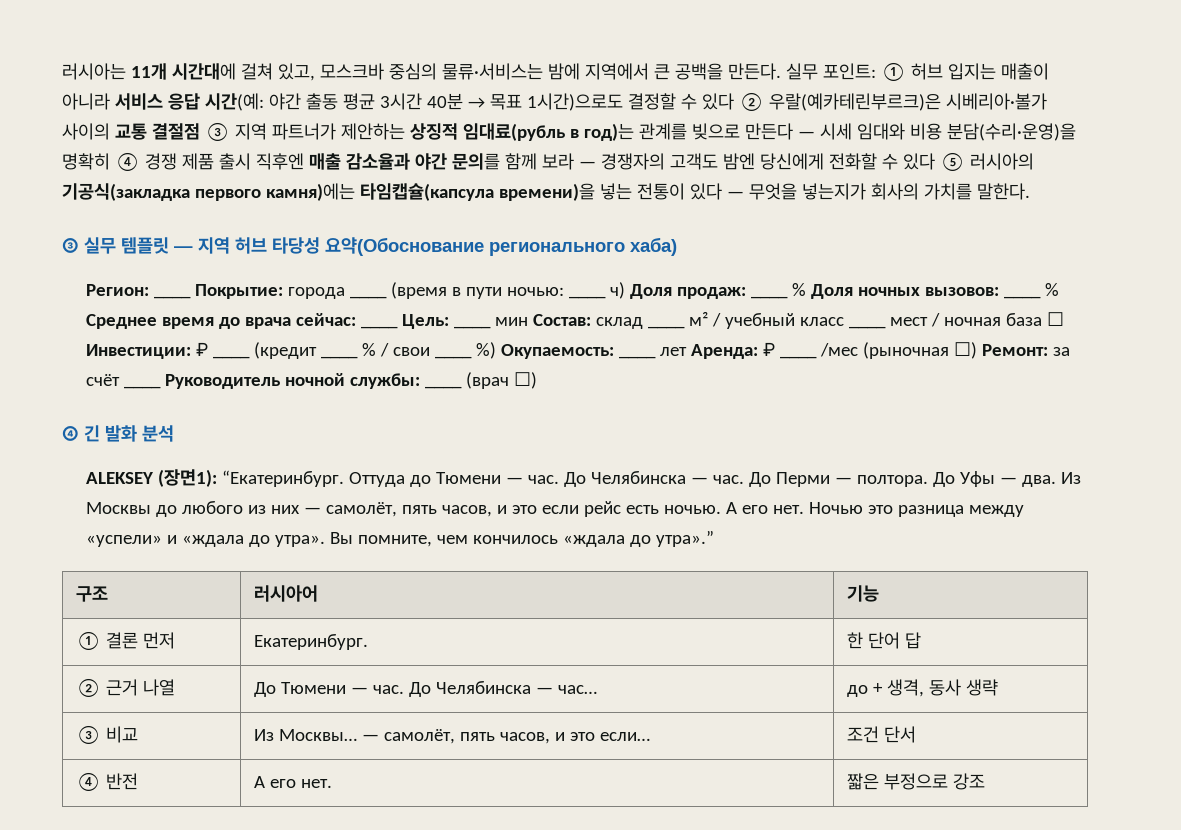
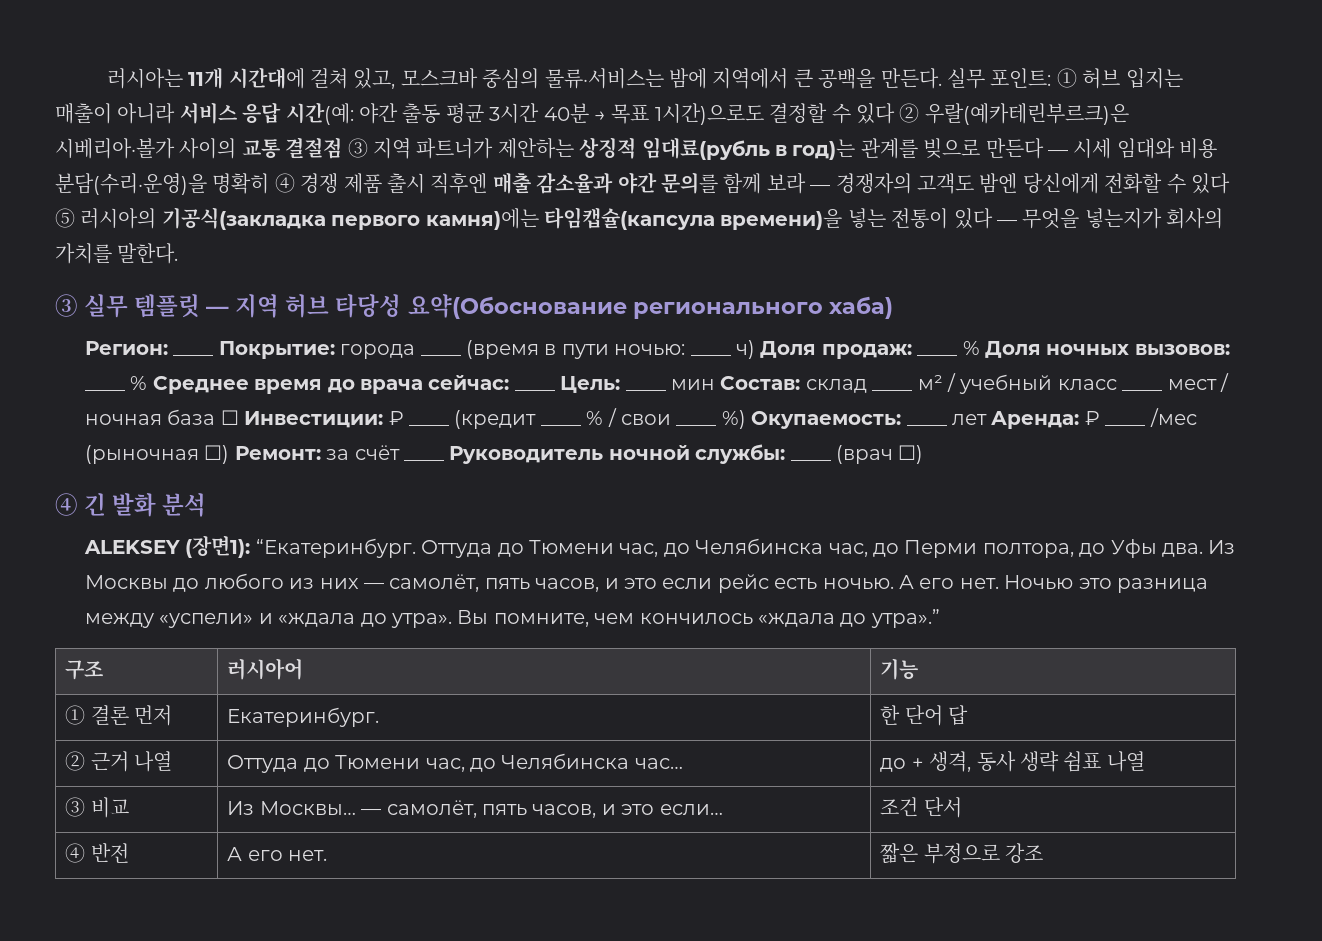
- Оттуда до Тюмени — час. До Челябинска — час. До Перми — полтора. До Уфы — два.
+ Оттуда до Тюмени час, до Челябинска час, до Перми полтора, до Уфы два.
- ② 근거 나열 | До Тюмени — час. До Челябинска — час… | до + 생격, 동사 생략
+ ② 근거 나열 | Оттуда до Тюмени час, до Челябинска час… | до + 생격, 동사 생략 쉼표 나열

